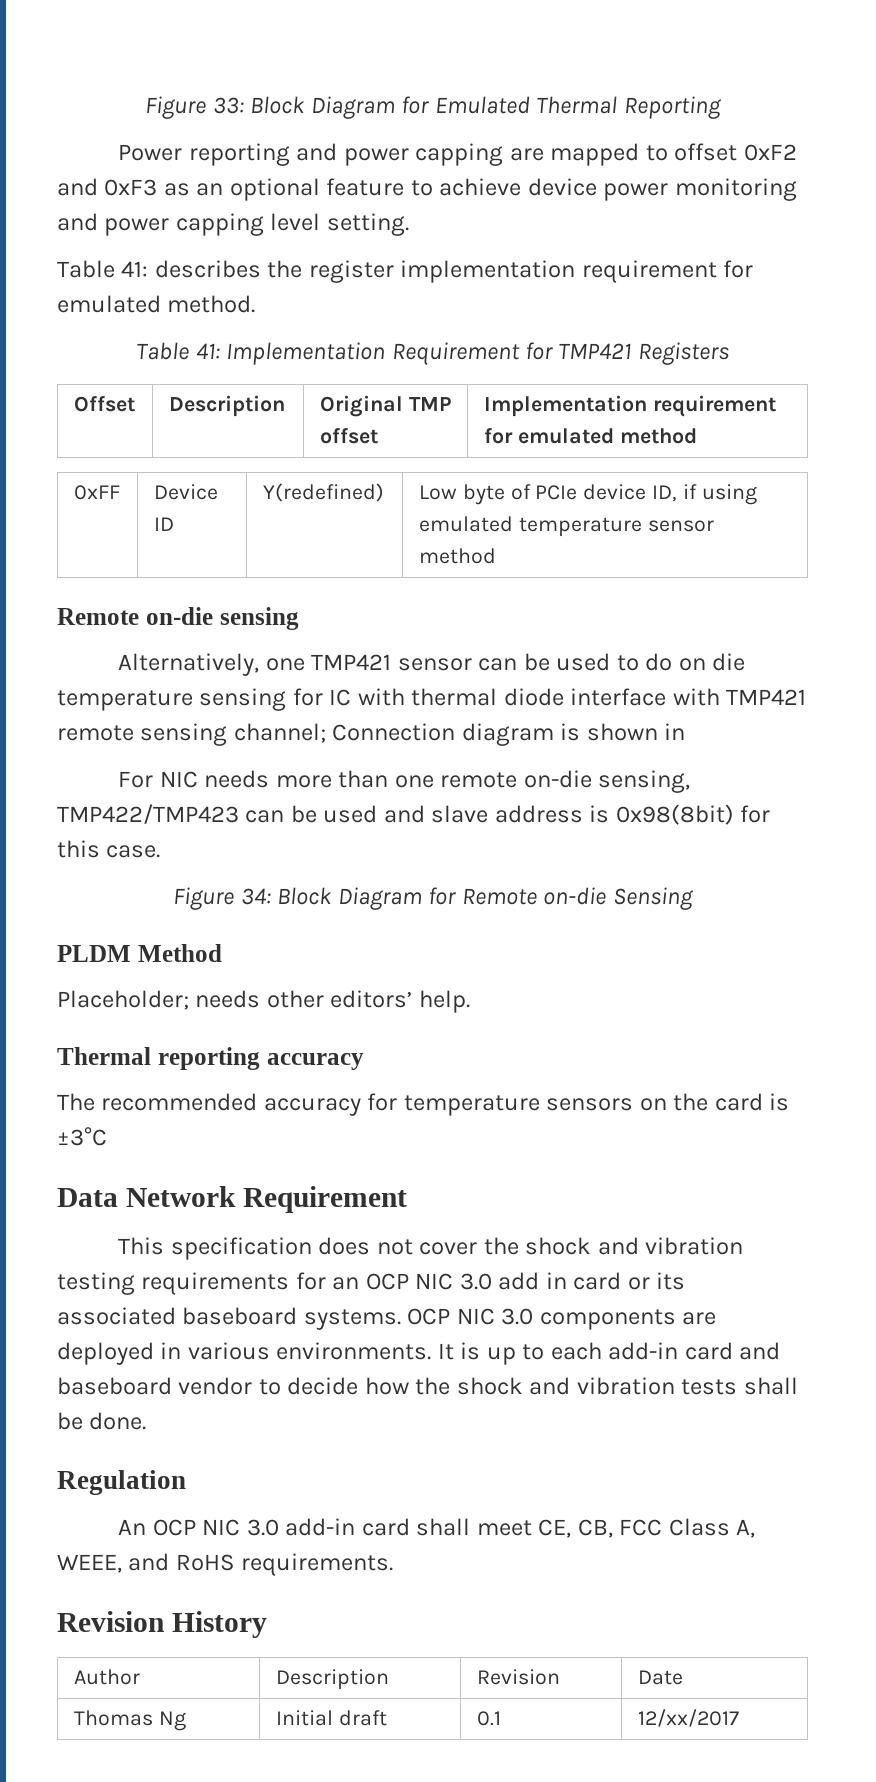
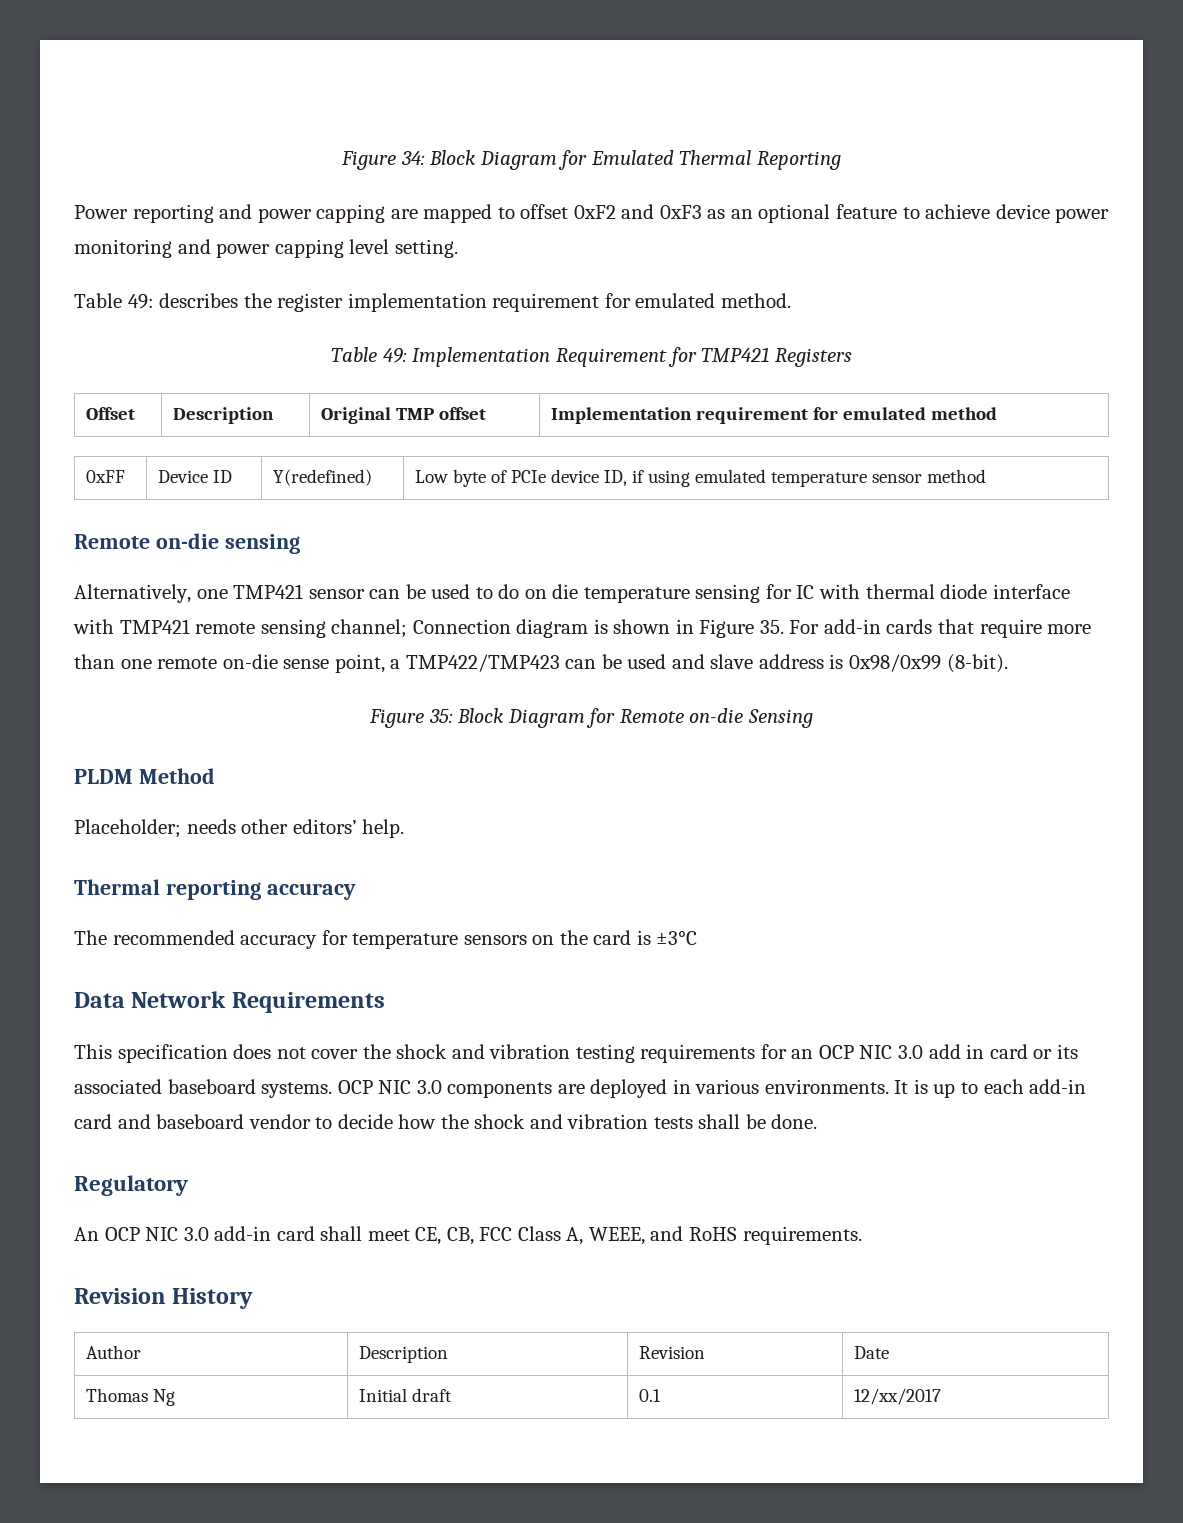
- Figure 33: Block Diagram for Emulated Thermal Reporting
+ Figure 34: Block Diagram for Emulated Thermal Reporting
- Table 41: describes the register implementation requirement for emulated method.
+ Table 49: describes the register implementation requirement for emulated method.
- Table 41: Implementation Requirement for TMP421 Registers
+ Table 49: Implementation Requirement for TMP421 Registers
- Alternatively, one TMP421 sensor can be used to do on die temperature sensing for IC with thermal diode interface with TMP421 remote sensing channel; Connection diagram is shown in
- For NIC needs more than one remote on-die sensing, TMP422/TMP423 can be used and slave address is 0x98(8bit) for this case.
- Figure 34: Block Diagram for Remote on-die Sensing
+ Alternatively, one TMP421 sensor can be used to do on die temperature sensing for IC with thermal diode interface with TMP421 remote sensing channel; Connection diagram is shown in Figure 35. For add-in cards that require more than one remote on-die sense point, a TMP422/TMP423 can be used and slave address is 0x98/0x99 (8-bit).
+ Figure 35: Block Diagram for Remote on-die Sensing
- Data Network Requirement
+ Data Network Requirements
- Regulation
+ Regulatory

